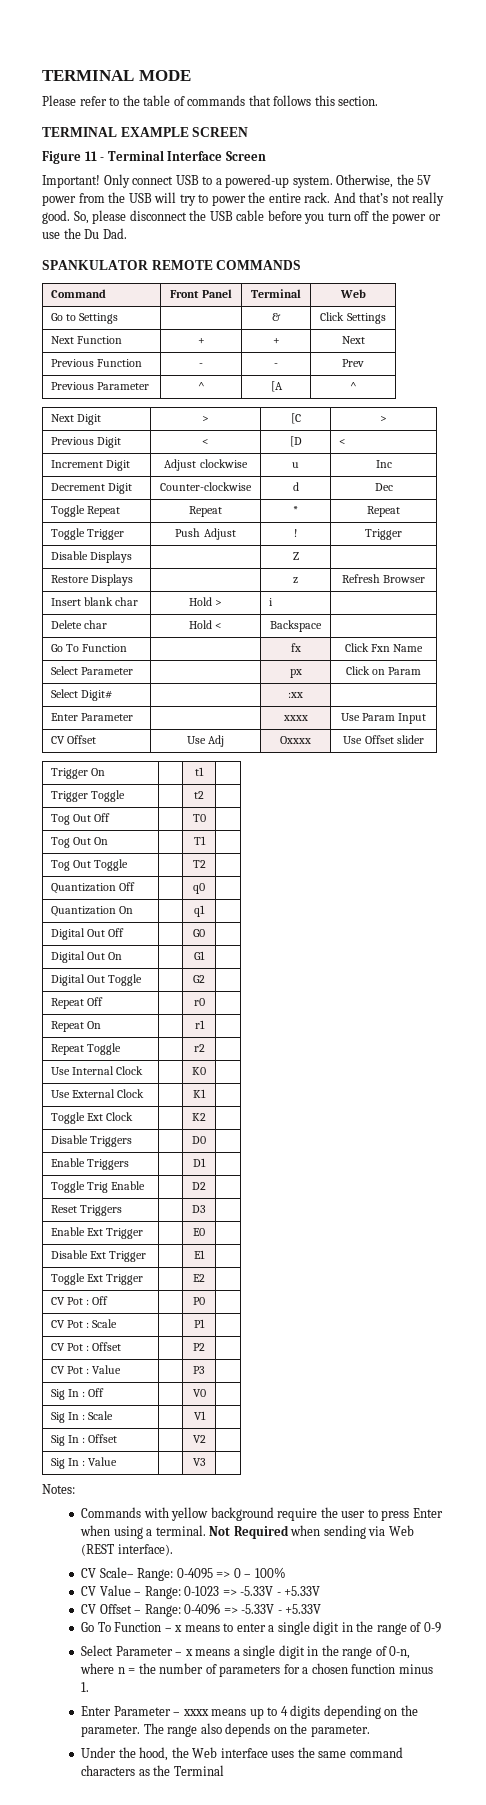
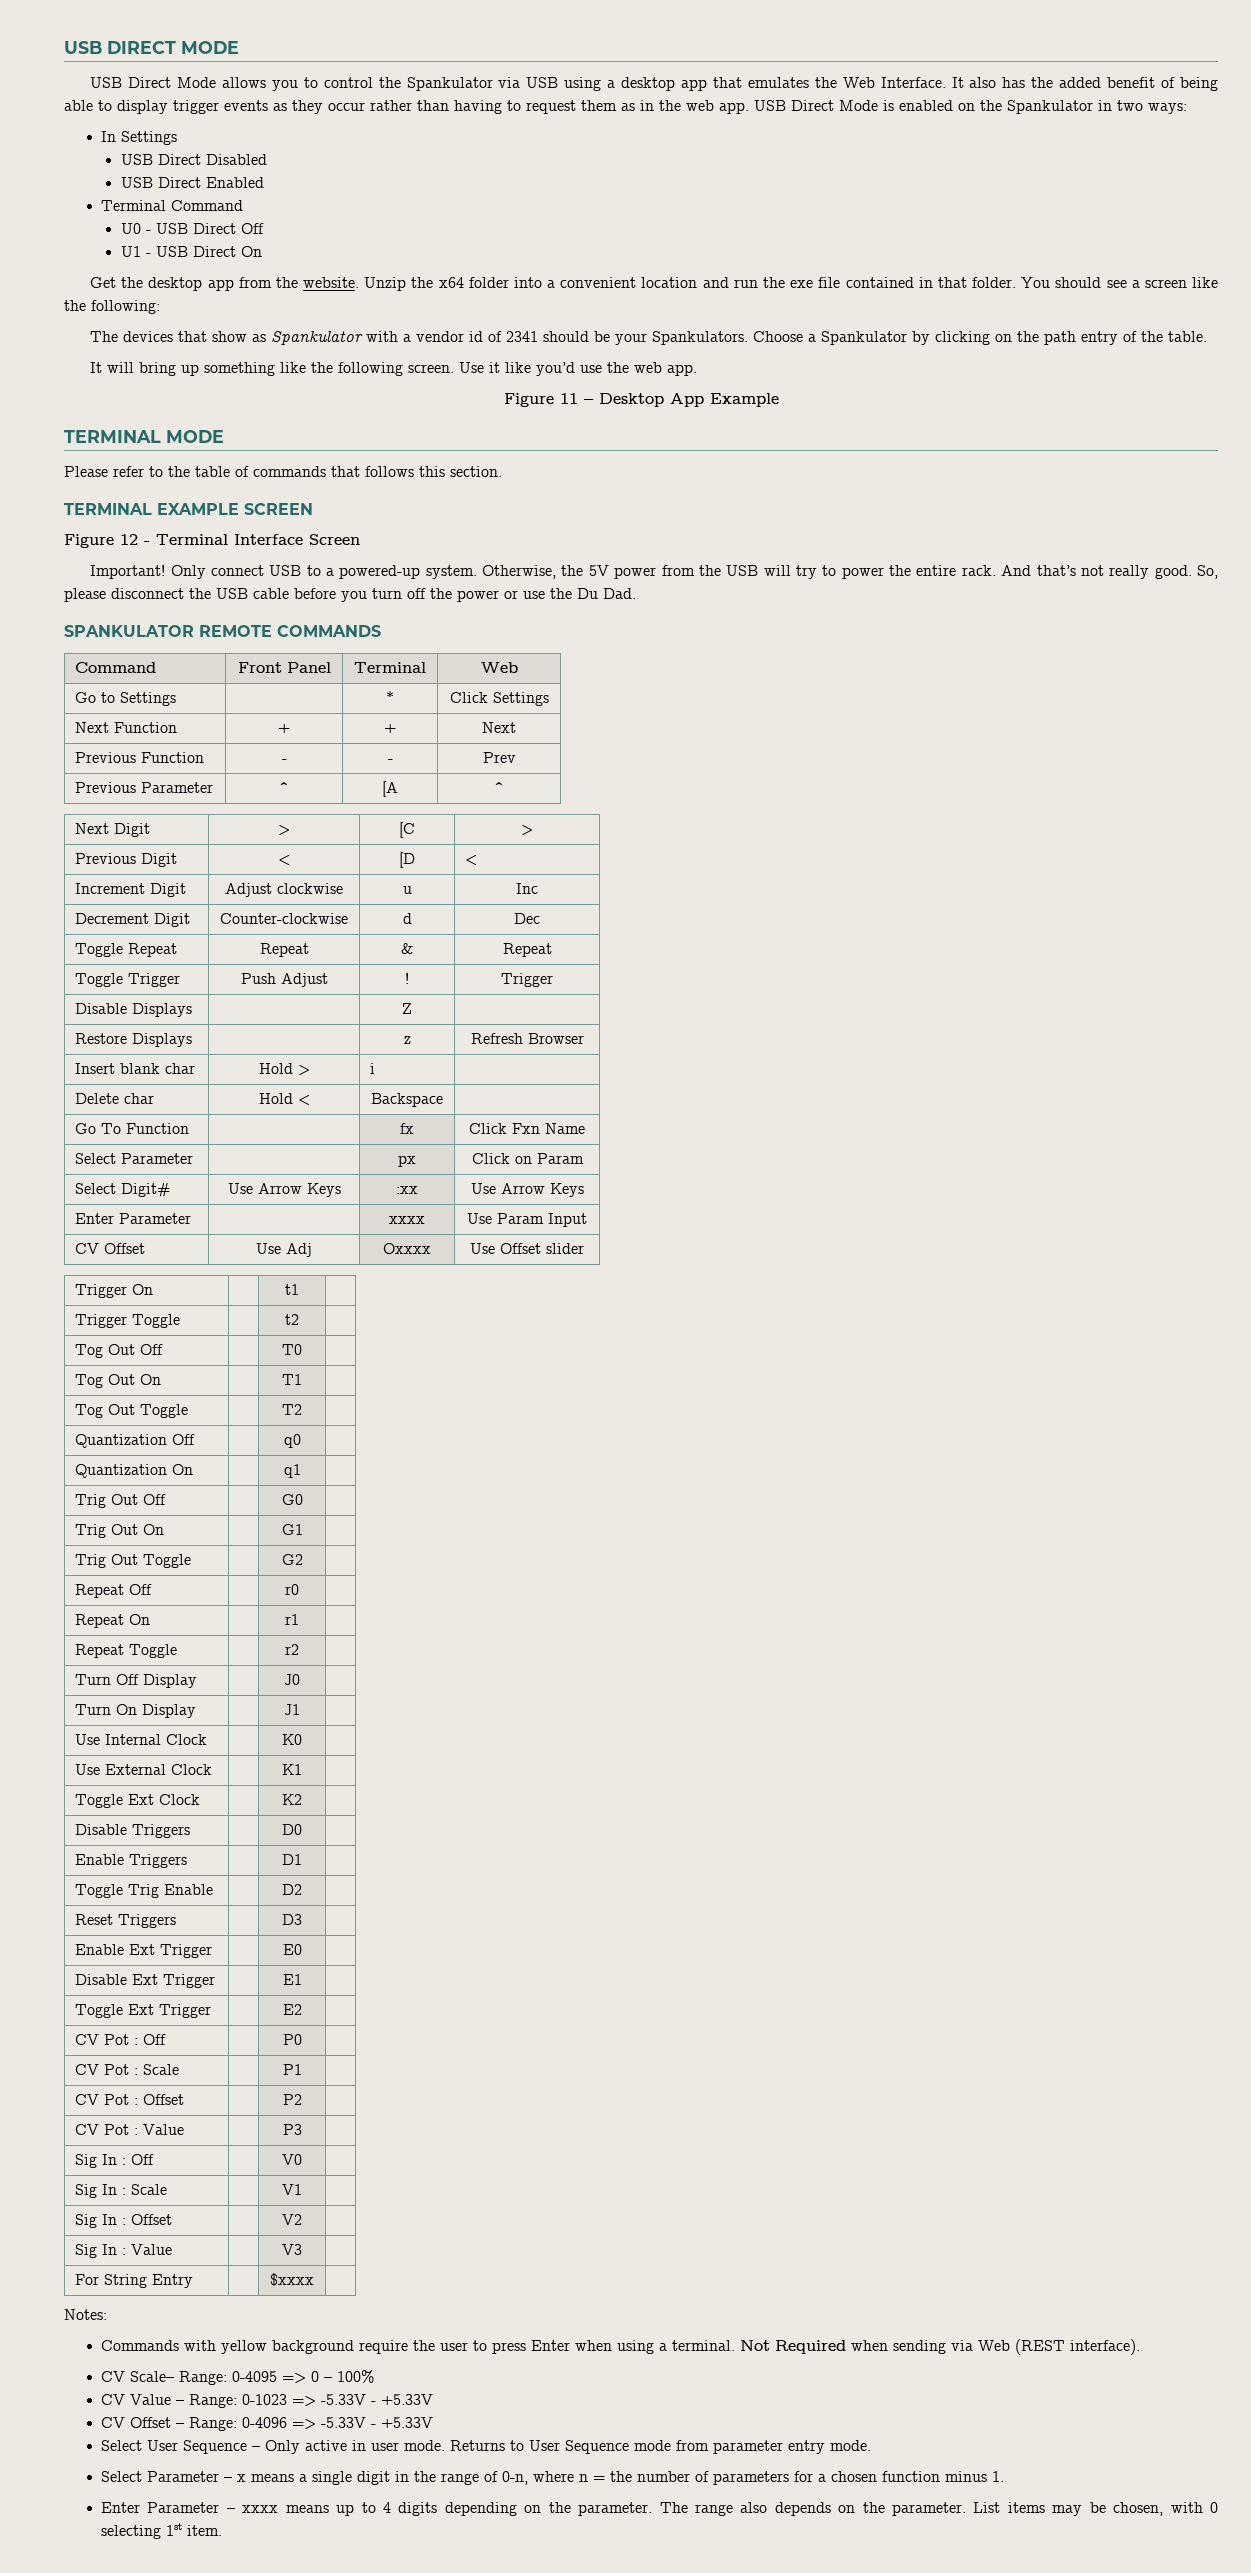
+ USB DIRECT MODE
+ USB Direct Mode allows you to control the Spankulator via USB using a desktop app that emulates the Web Interface. It also has the added benefit of being able to display trigger events as they occur rather than having to request them as in the web app. USB Direct Mode is enabled on the Spankulator in two ways:
+ In Settings
+ USB Direct Disabled
+ USB Direct Enabled
+ Terminal Command
+ U0 - USB Direct Off
+ U1 - USB Direct On
+ Get the desktop app from the website. Unzip the x64 folder into a convenient location and run the exe file contained in that folder. You should see a screen like the following:
+ The devices that show as Spankulator with a vendor id of 2341 should be your Spankulators. Choose a Spankulator by clicking on the path entry of the table.
+ It will bring up something like the following screen. Use it like you’d use the web app.
+ Figure 11 – Desktop App Example
- Figure 11 - Terminal Interface Screen
+ Figure 12 - Terminal Interface Screen
- Go to Settings | | & | Click Settings
+ Go to Settings | | * | Click Settings
- Toggle Repeat | Repeat | * | Repeat
+ Toggle Repeat | Repeat | & | Repeat
- Select Digit# | | :xx |
+ Select Digit# | Use Arrow Keys | :xx | Use Arrow Keys
- Digital Out Off | | G0 |
+ Trig Out Off | | G0 |
- Digital Out On | | G1 |
+ Trig Out On | | G1 |
- Digital Out Toggle | | G2 |
+ Trig Out Toggle | | G2 |
+ Turn Off Display | | J0 |
+ Turn On Display | | J1 |
+ For String Entry | | $xxxx |
- Go To Function – x means to enter a single digit in the range of 0-9
+ Select User Sequence – Only active in user mode. Returns to User Sequence mode from parameter entry mode.
- The range also depends on the parameter.
- Under the hood, the Web interface uses the same command characters as the Terminal
+ The range also depends on the parameter. List items may be chosen, with 0 selecting 1st item.

